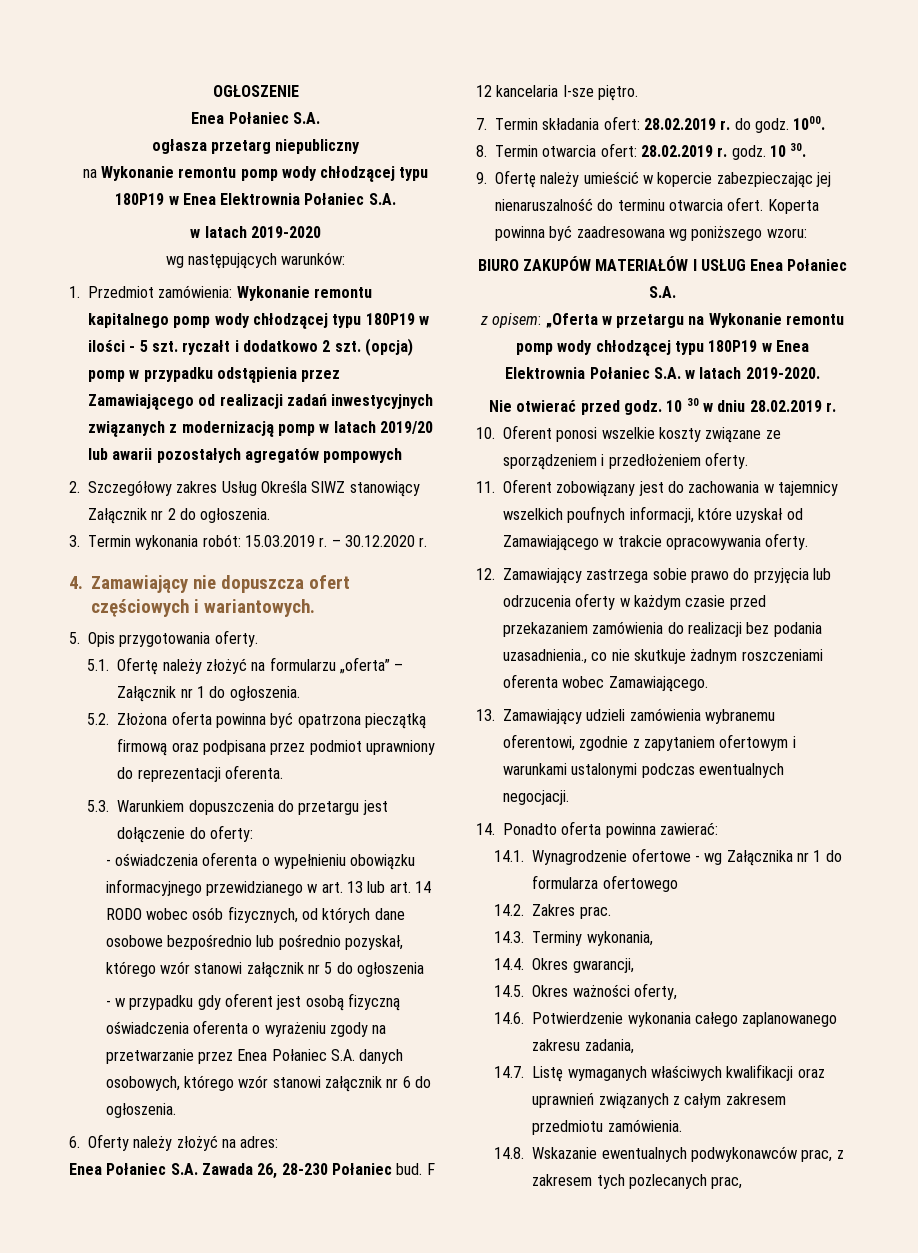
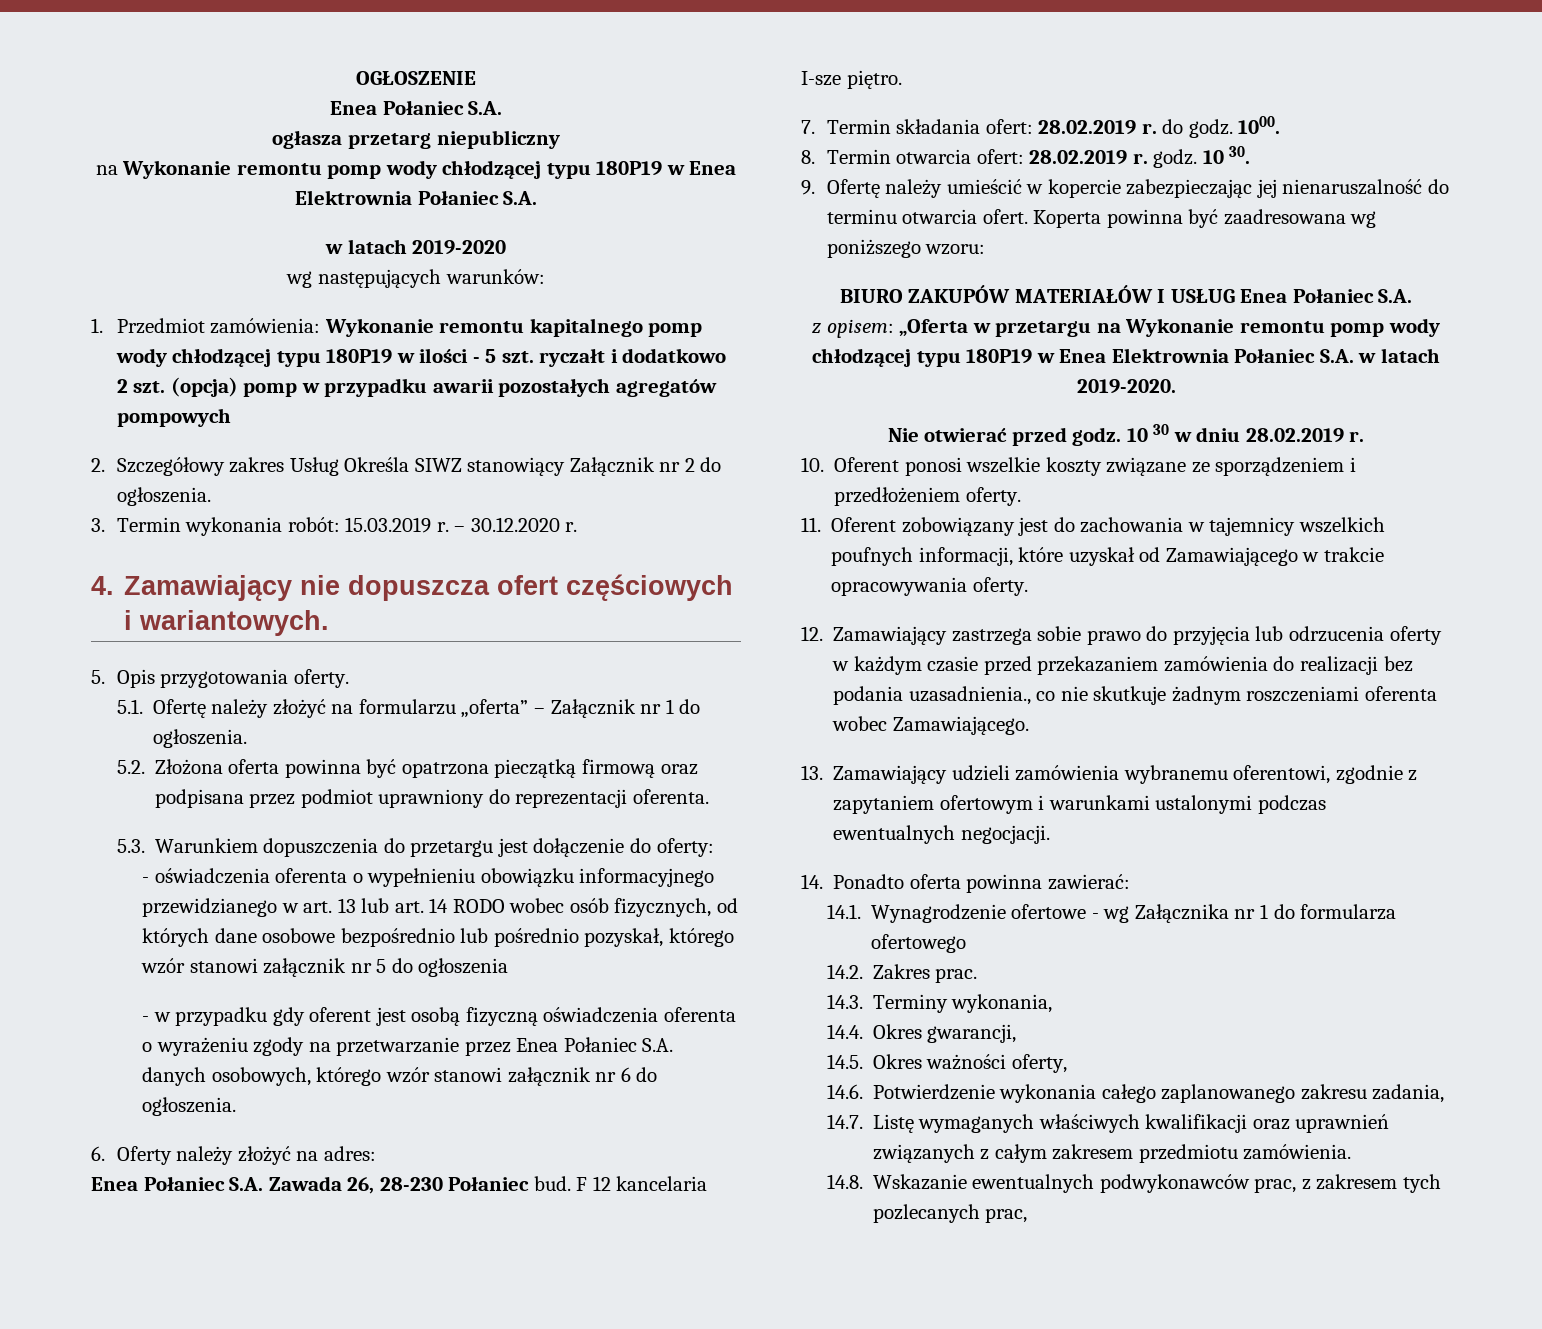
- (opcja) pomp w przypadku odstąpienia przez Zamawiającego od realizacji zadań inwestycyjnych związanych z modernizacją pomp w latach 2019/20 lub awarii pozostałych agregatów pompowych
+ (opcja) pomp w przypadku awarii pozostałych agregatów pompowych

